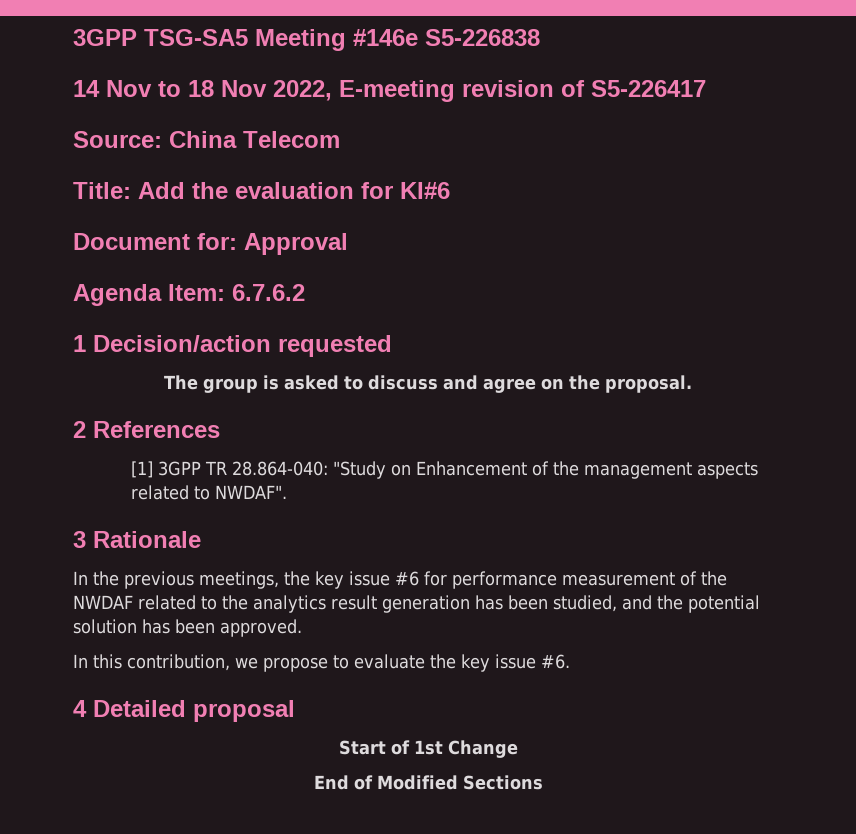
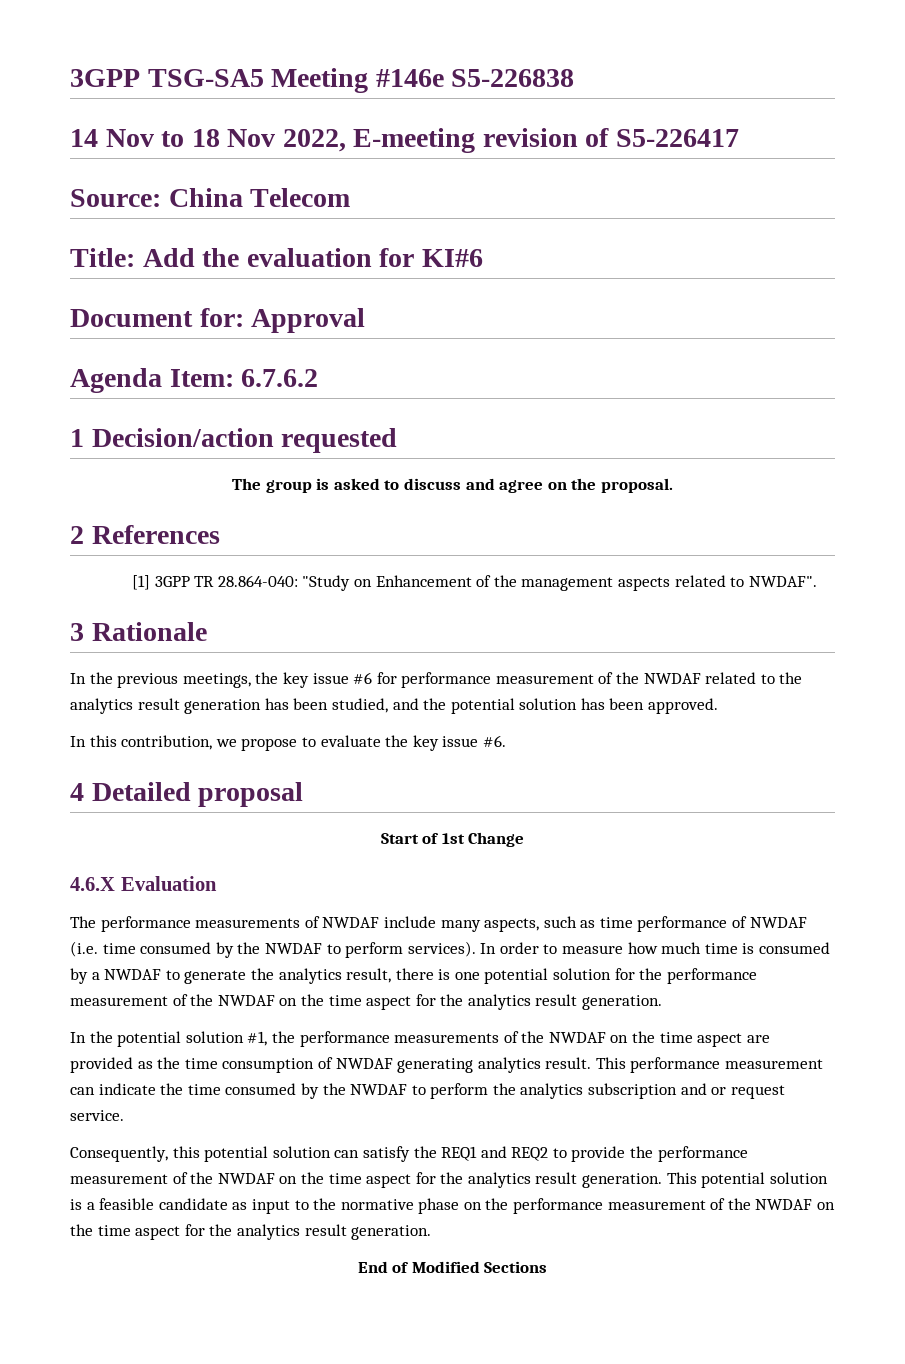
+ 4.6.X Evaluation
+ The performance measurements of NWDAF include many aspects, such as time performance of NWDAF (i.e. time consumed by the NWDAF to perform services). In order to measure how much time is consumed by a NWDAF to generate the analytics result, there is one potential solution for the performance measurement of the NWDAF on the time aspect for the analytics result generation.
+ In the potential solution #1, the performance measurements of the NWDAF on the time aspect are provided as the time consumption of NWDAF generating analytics result. This performance measurement can indicate the time consumed by the NWDAF to perform the analytics subscription and or request service.
+ Consequently, this potential solution can satisfy the REQ1 and REQ2 to provide the performance measurement of the NWDAF on the time aspect for the analytics result generation. This potential solution is a feasible candidate as input to the normative phase on the performance measurement of the NWDAF on the time aspect for the analytics result generation.

